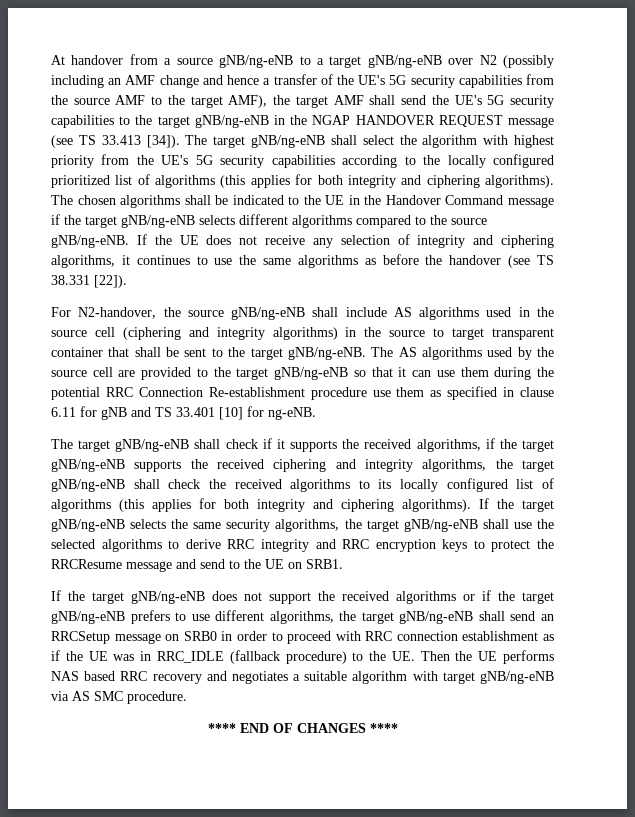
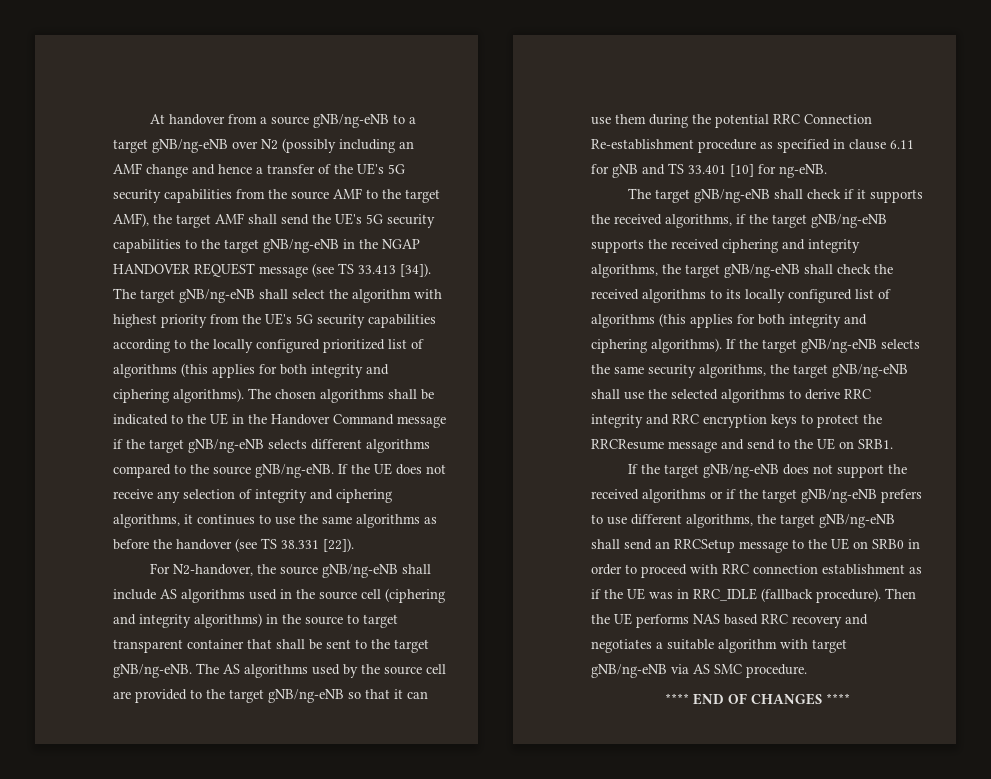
- The AS algorithms used by the source cell are provided to the target gNB/ng-eNB so that it can use them during the potential RRC Connection Re-establishment procedure use them as specified in clause 6.11 for gNB and TS 33.401 [10] for ng-eNB.
+ The AS algorithms used by the source cell are provided to the target gNB/ng-eNB so that it can use them during the potential RRC Connection Re-establishment procedure as specified in clause 6.11 for gNB and TS 33.401 [10] for ng-eNB.
- If the target gNB/ng-eNB does not support the received algorithms or if the target gNB/ng-eNB prefers to use different algorithms, the target gNB/ng-eNB shall send an RRCSetup message on SRB0 in order to proceed with RRC connection establishment as if the UE was in RRC_IDLE (fallback procedure) to the UE. Then the UE performs NAS based RRC recovery and negotiates a suitable algorithm with target gNB/ng-eNB via AS SMC procedure.
+ If the target gNB/ng-eNB does not support the received algorithms or if the target gNB/ng-eNB prefers to use different algorithms, the target gNB/ng-eNB shall send an RRCSetup message to the UE on SRB0 in order to proceed with RRC connection establishment as if the UE was in RRC_IDLE (fallback procedure). Then the UE performs NAS based RRC recovery and negotiates a suitable algorithm with target gNB/ng-eNB via AS SMC procedure.

